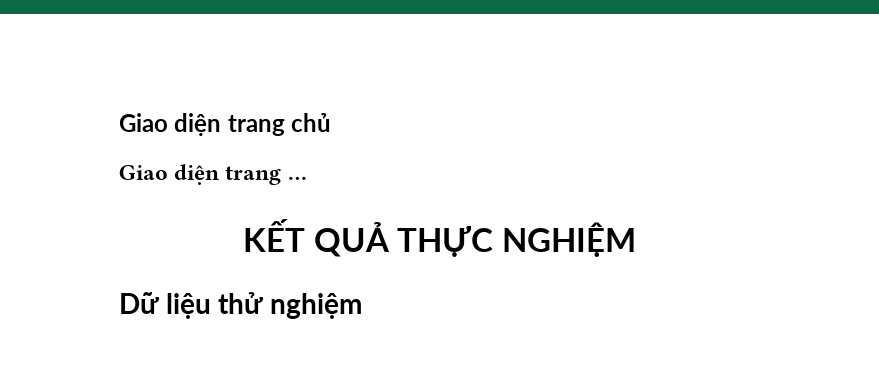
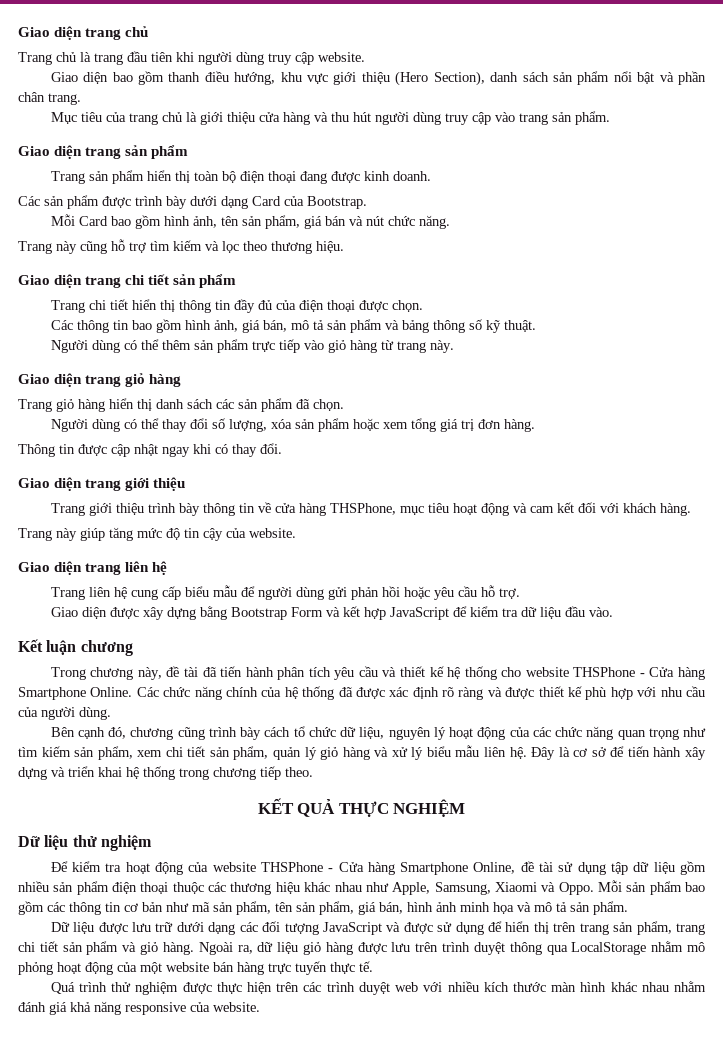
- Giao diện trang …
+ Trang chủ là trang đầu tiên khi người dùng truy cập website.
+ Giao diện bao gồm thanh điều hướng, khu vực giới thiệu (Hero Section), danh sách sản phẩm nổi bật và phần chân trang.
+ Mục tiêu của trang chủ là giới thiệu cửa hàng và thu hút người dùng truy cập vào trang sản phẩm.
+ Giao diện trang sản phẩm
+ Trang sản phẩm hiển thị toàn bộ điện thoại đang được kinh doanh.
+ Các sản phẩm được trình bày dưới dạng Card của Bootstrap.
+ Mỗi Card bao gồm hình ảnh, tên sản phẩm, giá bán và nút chức năng.
+ Trang này cũng hỗ trợ tìm kiếm và lọc theo thương hiệu.
+ Giao diện trang chi tiết sản phẩm
+ Trang chi tiết hiển thị thông tin đầy đủ của điện thoại được chọn.
+ Các thông tin bao gồm hình ảnh, giá bán, mô tả sản phẩm và bảng thông số kỹ thuật.
+ Người dùng có thể thêm sản phẩm trực tiếp vào giỏ hàng từ trang này.
+ Giao diện trang giỏ hàng
+ Trang giỏ hàng hiển thị danh sách các sản phẩm đã chọn.
+ Người dùng có thể thay đổi số lượng, xóa sản phẩm hoặc xem tổng giá trị đơn hàng.
+ Thông tin được cập nhật ngay khi có thay đổi.
+ Giao diện trang giới thiệu
+ Trang giới thiệu trình bày thông tin về cửa hàng THSPhone, mục tiêu hoạt động và cam kết đối với khách hàng.
+ Trang này giúp tăng mức độ tin cậy của website.
+ Giao diện trang liên hệ
+ Trang liên hệ cung cấp biểu mẫu để người dùng gửi phản hồi hoặc yêu cầu hỗ trợ.
+ Giao diện được xây dựng bằng Bootstrap Form và kết hợp JavaScript để kiểm tra dữ liệu đầu vào.
+ Kết luận chương
+ Trong chương này, đề tài đã tiến hành phân tích yêu cầu và thiết kế hệ thống cho website THSPhone - Cửa hàng Smartphone Online. Các chức năng chính của hệ thống đã được xác định rõ ràng và được thiết kế phù hợp với nhu cầu của người dùng.
+ Bên cạnh đó, chương cũng trình bày cách tổ chức dữ liệu, nguyên lý hoạt động của các chức năng quan trọng như tìm kiếm sản phẩm, xem chi tiết sản phẩm, quản lý giỏ hàng và xử lý biểu mẫu liên hệ. Đây là cơ sở để tiến hành xây dựng và triển khai hệ thống trong chương tiếp theo.
+ Để kiểm tra hoạt động của website THSPhone - Cửa hàng Smartphone Online, đề tài sử dụng tập dữ liệu gồm nhiều sản phẩm điện thoại thuộc các thương hiệu khác nhau như Apple, Samsung, Xiaomi và Oppo. Mỗi sản phẩm bao gồm các thông tin cơ bản như mã sản phẩm, tên sản phẩm, giá bán, hình ảnh minh họa và mô tả sản phẩm.
+ Dữ liệu được lưu trữ dưới dạng các đối tượng JavaScript và được sử dụng để hiển thị trên trang sản phẩm, trang chi tiết sản phẩm và giỏ hàng. Ngoài ra, dữ liệu giỏ hàng được lưu trên trình duyệt thông qua LocalStorage nhằm mô phỏng hoạt động của một website bán hàng trực tuyến thực tế.
+ Quá trình thử nghiệm được thực hiện trên các trình duyệt web với nhiều kích thước màn hình khác nhau nhằm đánh giá khả năng responsive của website.

